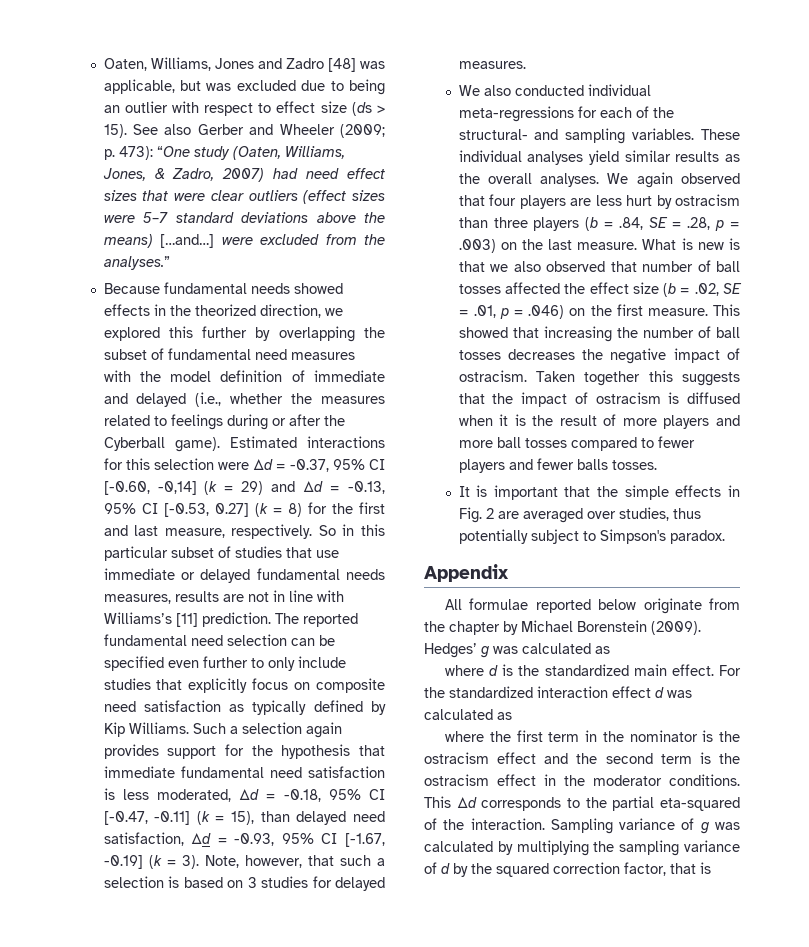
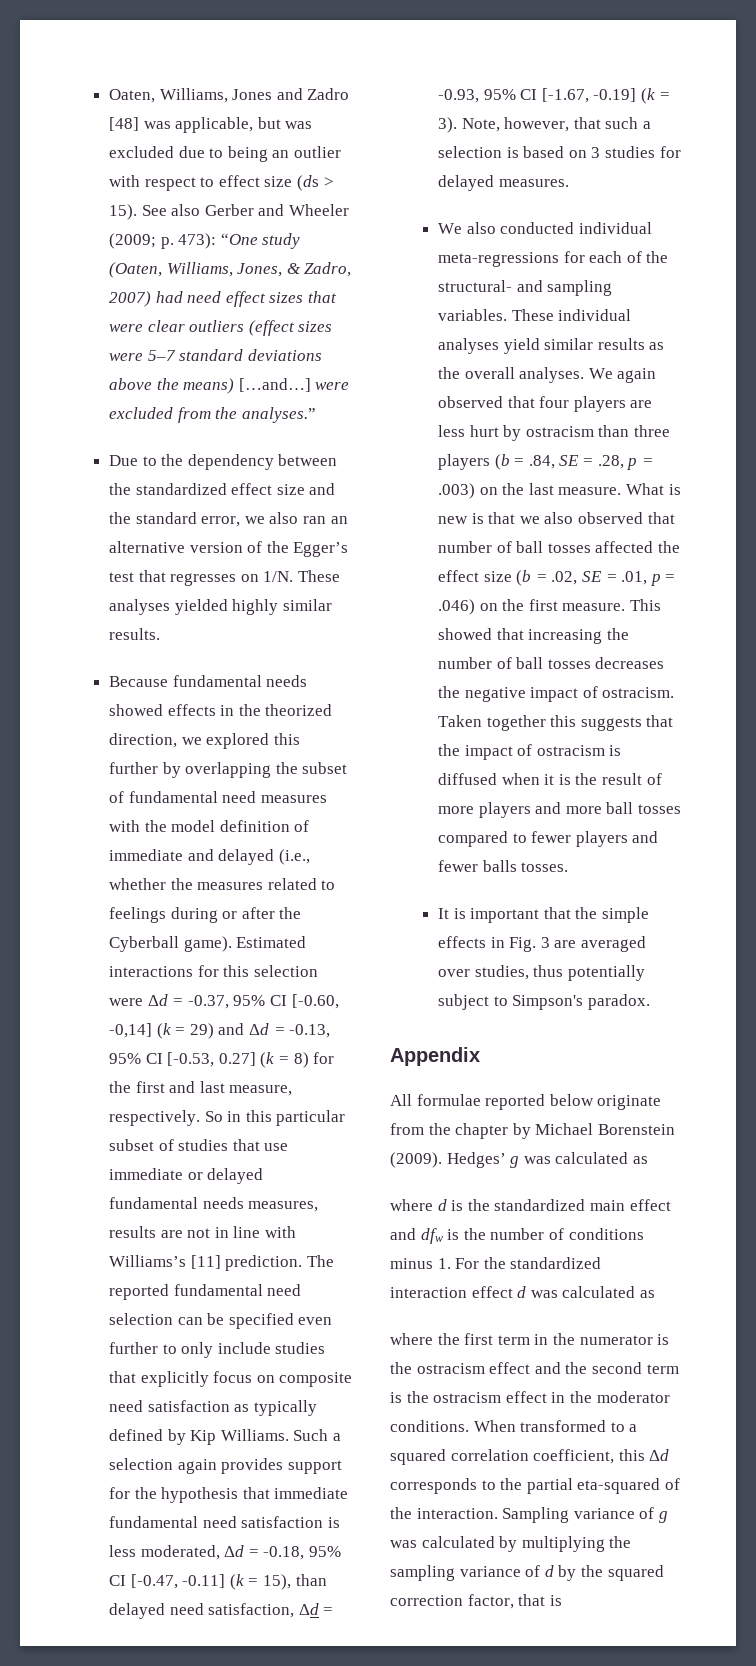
+ Due to the dependency between the standardized effect size and the standard error, we also ran an alternative version of the Egger’s test that regresses on 1/N. These analyses yielded highly similar results.
- It is important that the simple effects in Fig. 2 are averaged over studies, thus potentially subject to Simpson's paradox.
+ It is important that the simple effects in Fig. 3 are averaged over studies, thus potentially subject to Simpson's paradox.
- where d is the standardized main effect. For the standardized interaction effect d was calculated as
+ where d is the standardized main effect and dfw is the number of conditions minus 1. For the standardized interaction effect d was calculated as
- where the first term in the nominator is the ostracism effect and the second term is the ostracism effect in the moderator conditions.
+ where the first term in the numerator is the ostracism effect and the second term is the ostracism effect in the moderator conditions.
- This Δd corresponds to the partial eta-squared of the interaction.
+ When transformed to a squared correlation coefficient, this Δd corresponds to the partial eta-squared of the interaction.

